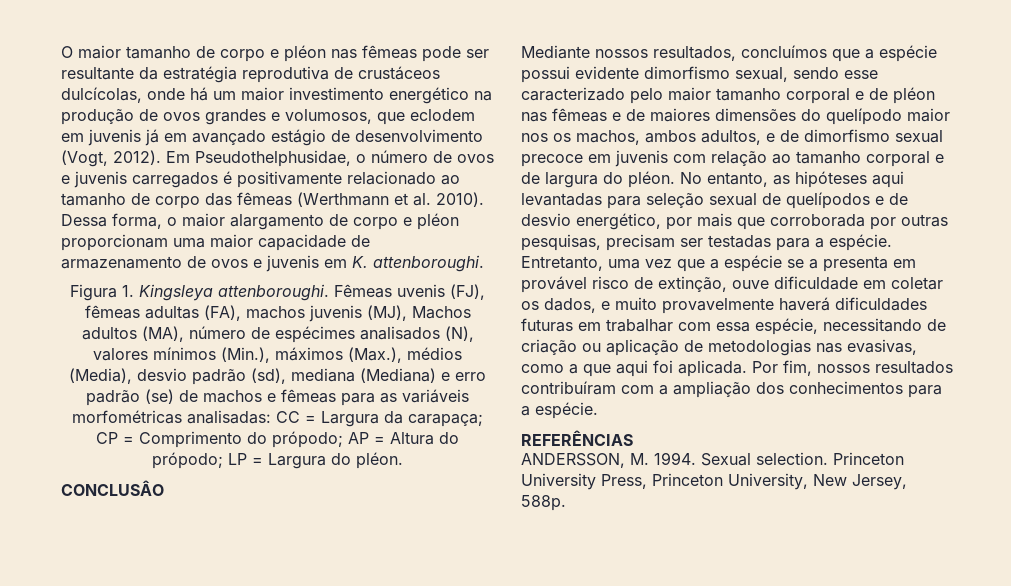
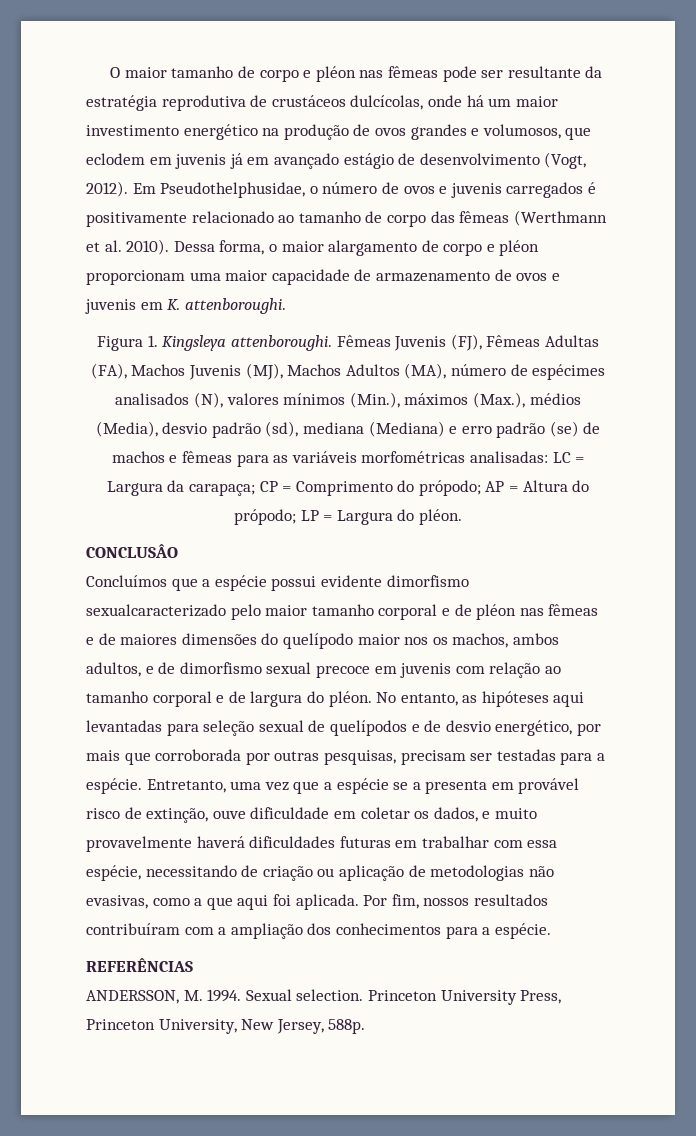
- Fêmeas uvenis (FJ), fêmeas adultas (FA), machos juvenis (MJ), Machos adultos (MA), número de espécimes analisados (N), valores mínimos (Min.), máximos (Max.), médios (Media), desvio padrão (sd), mediana (Mediana) e erro padrão (se) de machos e fêmeas para as variáveis morfométricas analisadas: CC = Largura da carapaça; CP = Comprimento do própodo; AP = Altura do própodo; LP = Largura do pléon.
+ Fêmeas Juvenis (FJ), Fêmeas Adultas (FA), Machos Juvenis (MJ), Machos Adultos (MA), número de espécimes analisados (N), valores mínimos (Min.), máximos (Max.), médios (Media), desvio padrão (sd), mediana (Mediana) e erro padrão (se) de machos e fêmeas para as variáveis morfométricas analisadas: LC = Largura da carapaça; CP = Comprimento do própodo; AP = Altura do própodo; LP = Largura do pléon.
- Mediante nossos resultados, concluímos que a espécie possui evidente dimorfismo sexual, sendo esse caracterizado pelo maior tamanho corporal e de pléon nas fêmeas e de maiores dimensões do quelípodo maior nos os machos, ambos adultos, e de dimorfismo sexual precoce em juvenis com relação ao tamanho corporal e de largura do pléon.
+ Concluímos que a espécie possui evidente dimorfismo sexualcaracterizado pelo maior tamanho corporal e de pléon nas fêmeas e de maiores dimensões do quelípodo maior nos os machos, ambos adultos, e de dimorfismo sexual precoce em juvenis com relação ao tamanho corporal e de largura do pléon.
- Entretanto, uma vez que a espécie se a presenta em provável risco de extinção, ouve dificuldade em coletar os dados, e muito provavelmente haverá dificuldades futuras em trabalhar com essa espécie, necessitando de criação ou aplicação de metodologias nas evasivas, como a que aqui foi aplicada.
+ Entretanto, uma vez que a espécie se a presenta em provável risco de extinção, ouve dificuldade em coletar os dados, e muito provavelmente haverá dificuldades futuras em trabalhar com essa espécie, necessitando de criação ou aplicação de metodologias não evasivas, como a que aqui foi aplicada.

